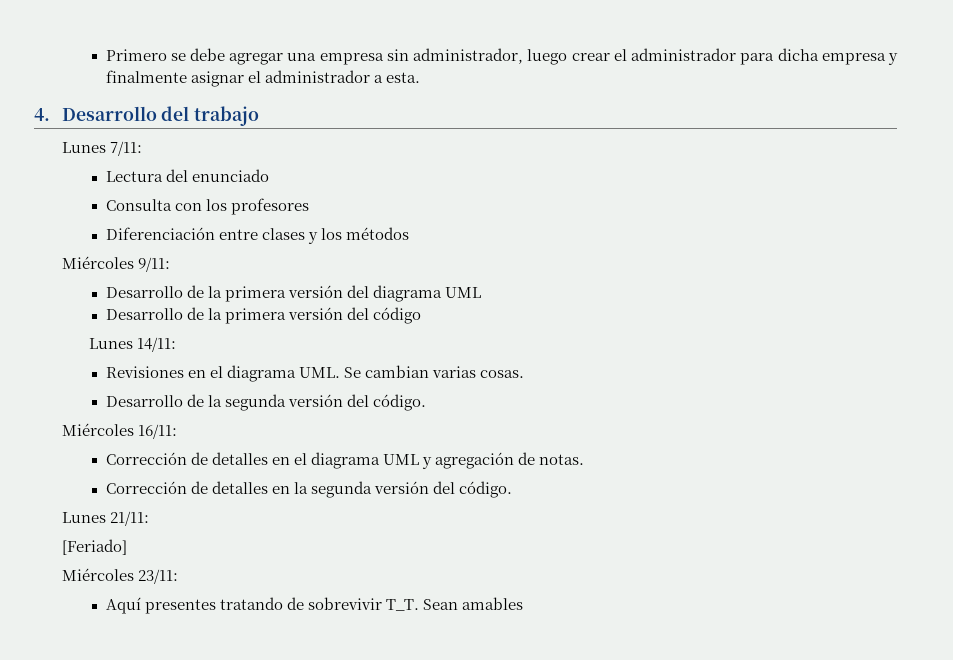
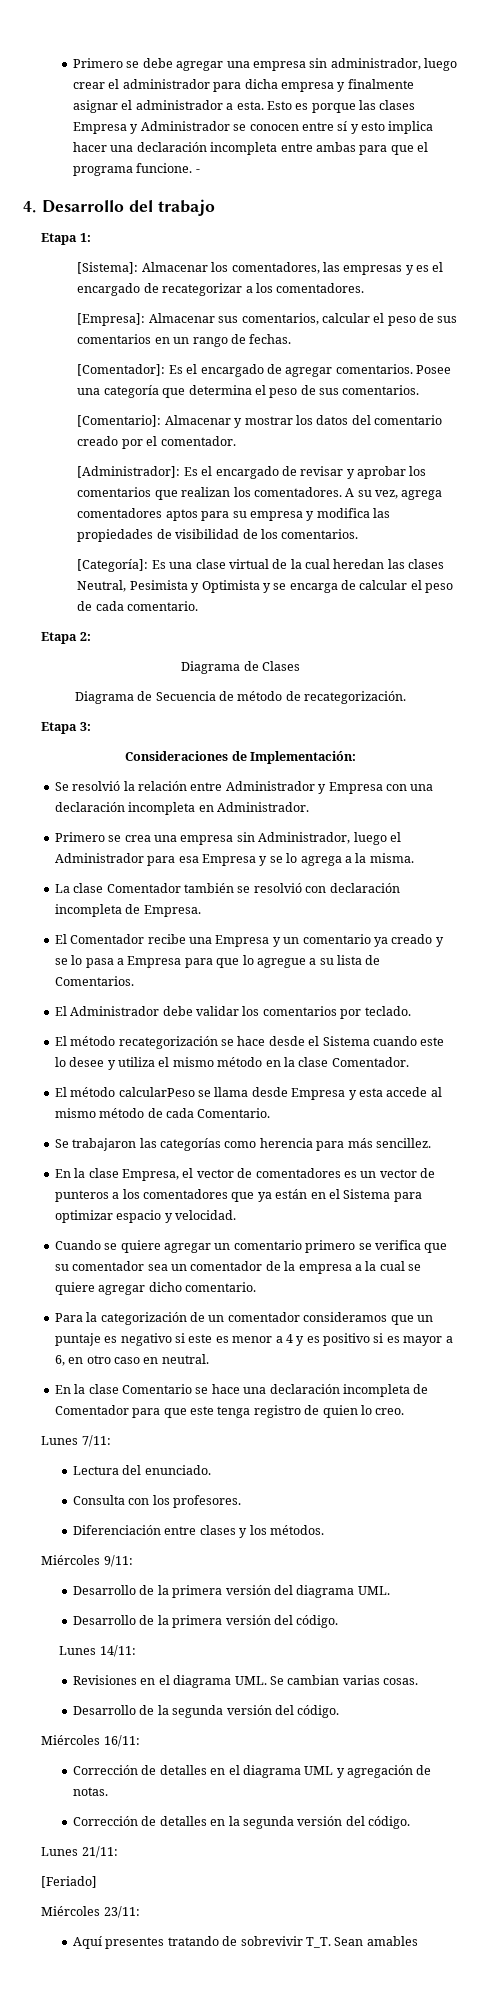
- Primero se debe agregar una empresa sin administrador, luego crear el administrador para dicha empresa y finalmente asignar el administrador a esta.
+ Primero se debe agregar una empresa sin administrador, luego crear el administrador para dicha empresa y finalmente asignar el administrador a esta. Esto es porque las clases Empresa y Administrador se conocen entre sí y esto implica hacer una declaración incompleta entre ambas para que el programa funcione. -
  4. Desarrollo del trabajo
+ Etapa 1:
+ [Sistema]: Almacenar los comentadores, las empresas y es el encargado de recategorizar a los comentadores.
+ [Empresa]: Almacenar sus comentarios, calcular el peso de sus comentarios en un rango de fechas.
+ [Comentador]: Es el encargado de agregar comentarios. Posee una categoría que determina el peso de sus comentarios.
+ [Comentario]: Almacenar y mostrar los datos del comentario creado por el comentador.
+ [Administrador]: Es el encargado de revisar y aprobar los comentarios que realizan los comentadores. A su vez, agrega comentadores aptos para su empresa y modifica las propiedades de visibilidad de los comentarios.
+ [Categoría]: Es una clase virtual de la cual heredan las clases Neutral, Pesimista y Optimista y se encarga de calcular el peso de cada comentario.
+ Etapa 2:
+ Diagrama de Clases
+ Diagrama de Secuencia de método de recategorización.
+ Etapa 3:
+ Consideraciones de Implementación:
+ Se resolvió la relación entre Administrador y Empresa con una declaración incompleta en Administrador.
+ Primero se crea una empresa sin Administrador, luego el Administrador para esa Empresa y se lo agrega a la misma.
+ La clase Comentador también se resolvió con declaración incompleta de Empresa.
+ El Comentador recibe una Empresa y un comentario ya creado y se lo pasa a Empresa para que lo agregue a su lista de Comentarios.
+ El Administrador debe validar los comentarios por teclado.
+ El método recategorización se hace desde el Sistema cuando este lo desee y utiliza el mismo método en la clase Comentador.
+ El método calcularPeso se llama desde Empresa y esta accede al mismo método de cada Comentario.
+ Se trabajaron las categorías como herencia para más sencillez.
+ En la clase Empresa, el vector de comentadores es un vector de punteros a los comentadores que ya están en el Sistema para optimizar espacio y velocidad.
+ Cuando se quiere agregar un comentario primero se verifica que su comentador sea un comentador de la empresa a la cual se quiere agregar dicho comentario.
+ Para la categorización de un comentador consideramos que un puntaje es negativo si este es menor a 4 y es positivo si es mayor a 6, en otro caso en neutral.
+ En la clase Comentario se hace una declaración incompleta de Comentador para que este tenga registro de quien lo creo.
- Lectura del enunciado
+ Lectura del enunciado.
- Consulta con los profesores
+ Consulta con los profesores.
- Diferenciación entre clases y los métodos
+ Diferenciación entre clases y los métodos.
- Desarrollo de la primera versión del diagrama UML
- Desarrollo de la primera versión del código
+ Desarrollo de la primera versión del diagrama UML.
+ Desarrollo de la primera versión del código.

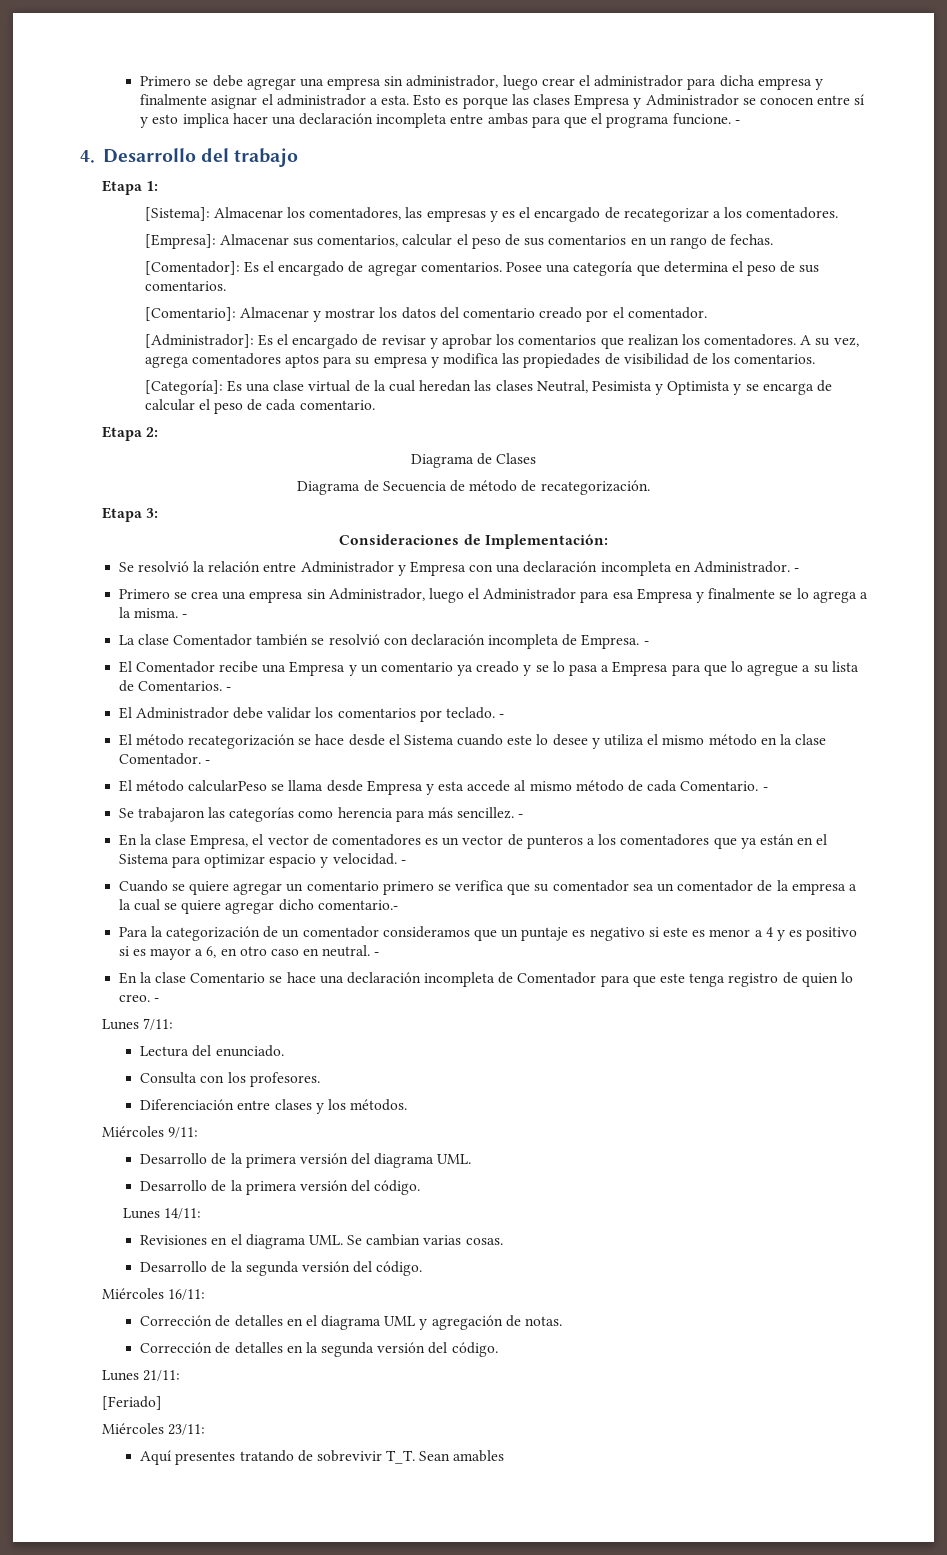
- Se resolvió la relación entre Administrador y Empresa con una declaración incompleta en Administrador.
+ Se resolvió la relación entre Administrador y Empresa con una declaración incompleta en Administrador. -
- Primero se crea una empresa sin Administrador, luego el Administrador para esa Empresa y se lo agrega a la misma.
+ Primero se crea una empresa sin Administrador, luego el Administrador para esa Empresa y finalmente se lo agrega a la misma. -
- La clase Comentador también se resolvió con declaración incompleta de Empresa.
+ La clase Comentador también se resolvió con declaración incompleta de Empresa. -
- El Comentador recibe una Empresa y un comentario ya creado y se lo pasa a Empresa para que lo agregue a su lista de Comentarios.
+ El Comentador recibe una Empresa y un comentario ya creado y se lo pasa a Empresa para que lo agregue a su lista de Comentarios. -
- El Administrador debe validar los comentarios por teclado.
+ El Administrador debe validar los comentarios por teclado. -
- El método recategorización se hace desde el Sistema cuando este lo desee y utiliza el mismo método en la clase Comentador.
+ El método recategorización se hace desde el Sistema cuando este lo desee y utiliza el mismo método en la clase Comentador. -
- El método calcularPeso se llama desde Empresa y esta accede al mismo método de cada Comentario.
+ El método calcularPeso se llama desde Empresa y esta accede al mismo método de cada Comentario. -
- Se trabajaron las categorías como herencia para más sencillez.
+ Se trabajaron las categorías como herencia para más sencillez. -
- En la clase Empresa, el vector de comentadores es un vector de punteros a los comentadores que ya están en el Sistema para optimizar espacio y velocidad.
+ En la clase Empresa, el vector de comentadores es un vector de punteros a los comentadores que ya están en el Sistema para optimizar espacio y velocidad. -
- Cuando se quiere agregar un comentario primero se verifica que su comentador sea un comentador de la empresa a la cual se quiere agregar dicho comentario.
+ Cuando se quiere agregar un comentario primero se verifica que su comentador sea un comentador de la empresa a la cual se quiere agregar dicho comentario.-
- Para la categorización de un comentador consideramos que un puntaje es negativo si este es menor a 4 y es positivo si es mayor a 6, en otro caso en neutral.
+ Para la categorización de un comentador consideramos que un puntaje es negativo si este es menor a 4 y es positivo si es mayor a 6, en otro caso en neutral. -
- En la clase Comentario se hace una declaración incompleta de Comentador para que este tenga registro de quien lo creo.
+ En la clase Comentario se hace una declaración incompleta de Comentador para que este tenga registro de quien lo creo. -

